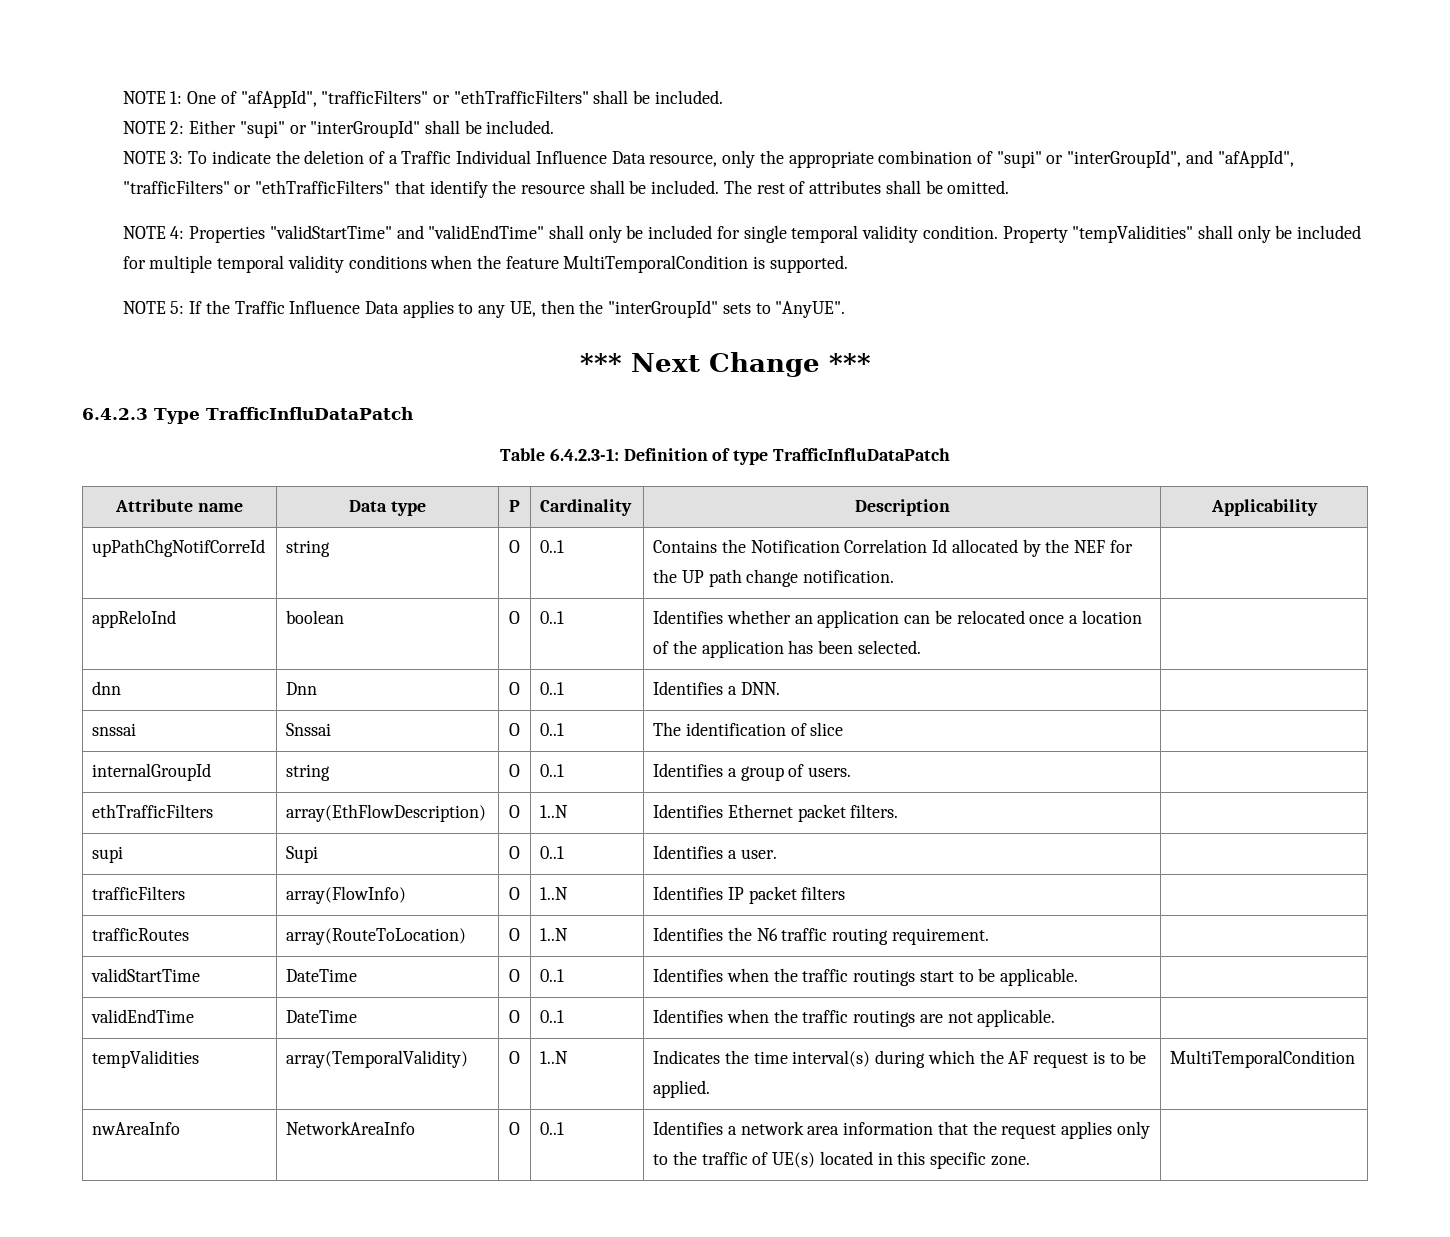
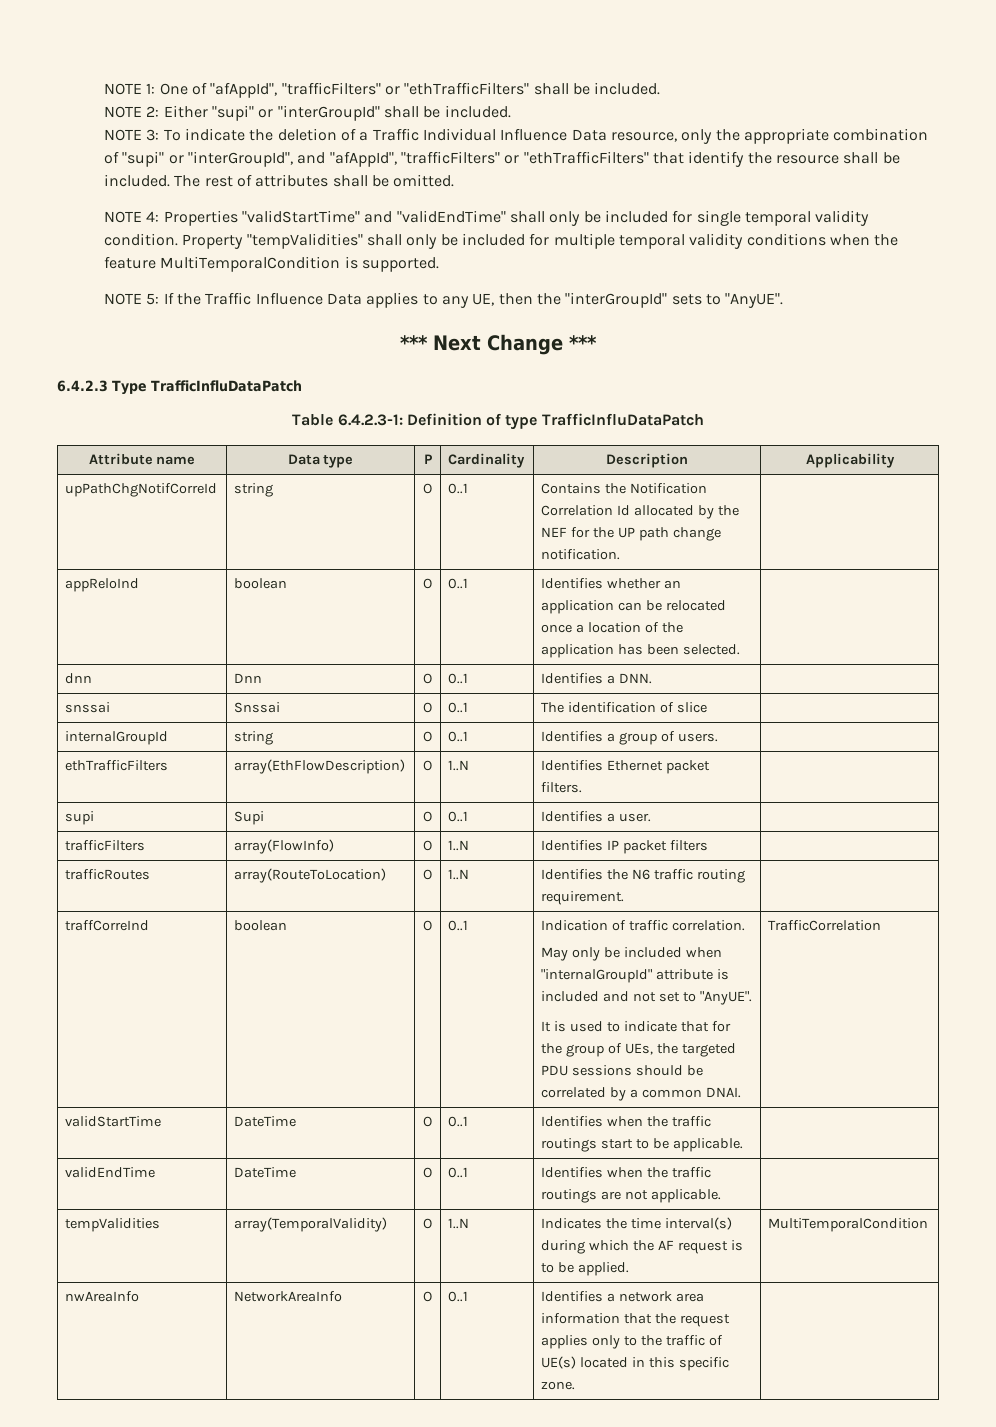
+ traffCorreInd | boolean | O | 0..1 | Indication of traffic correlation.
+ May only be included when "internalGroupId" attribute is included and not set to "AnyUE".
+ It is used to indicate that for the group of UEs, the targeted PDU sessions should be correlated by a common DNAI. | TrafficCorrelation

